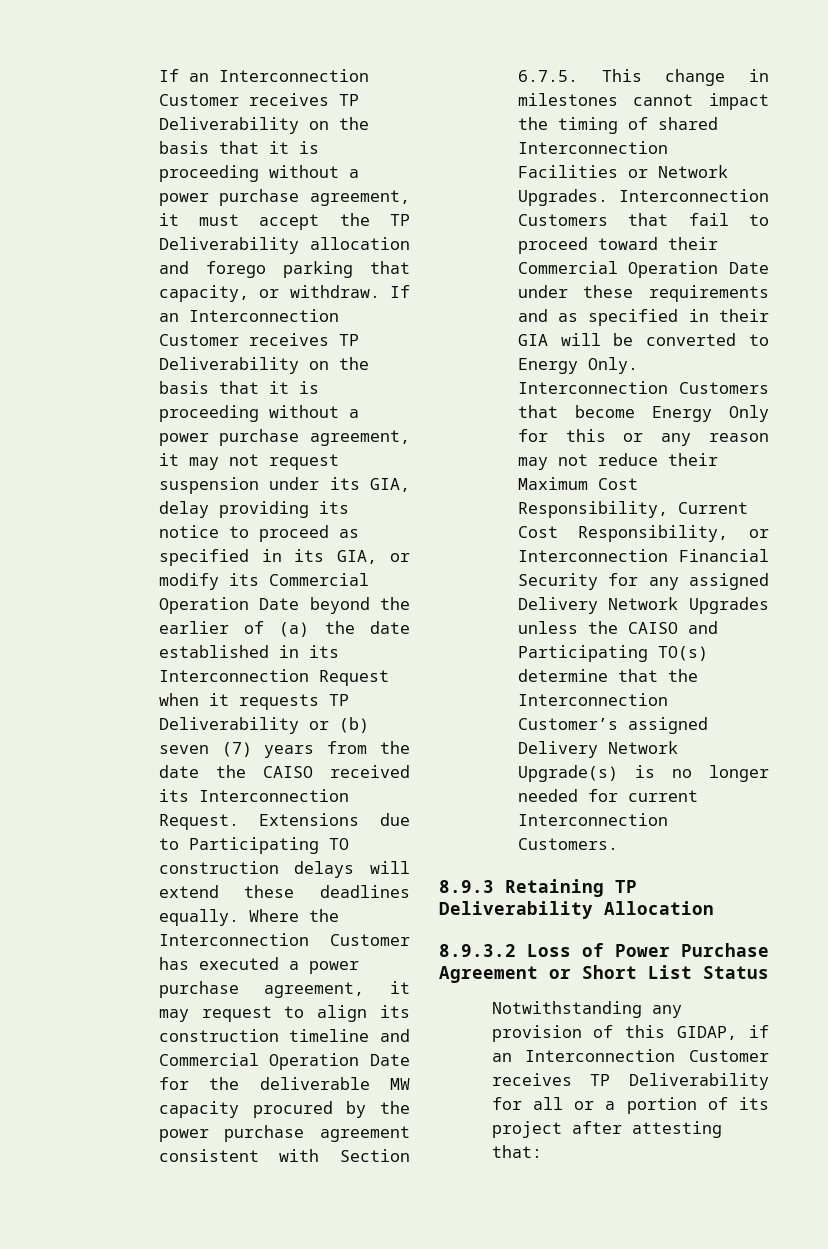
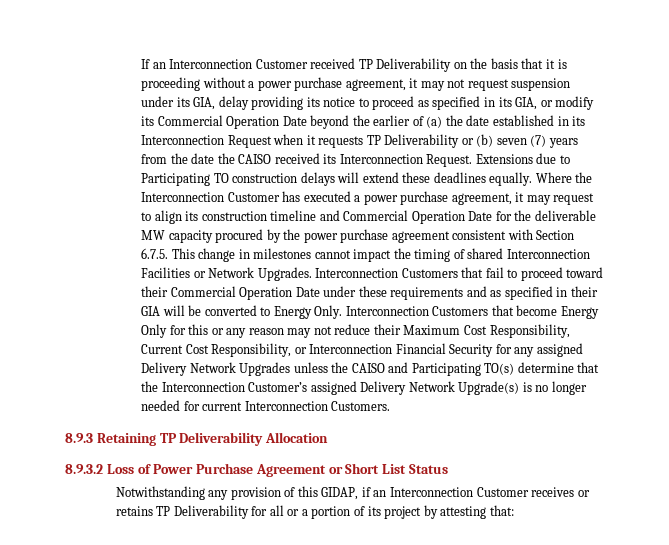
- If an Interconnection Customer receives TP Deliverability on the basis that it is proceeding without a power purchase agreement, it must accept the TP Deliverability allocation and forego parking that capacity, or withdraw. If an Interconnection Customer receives TP Deliverability on the basis that it is proceeding without a power purchase agreement, it may not request suspension under its GIA, delay providing its notice to proceed as specified in its GIA, or modify its Commercial Operation Date beyond the earlier of (a) the date established in its Interconnection Request when it requests TP Deliverability or (b) seven (7) years from the date the CAISO received its Interconnection Request.
+ If an Interconnection Customer received TP Deliverability on the basis that it is proceeding without a power purchase agreement, it may not request suspension under its GIA, delay providing its notice to proceed as specified in its GIA, or modify its Commercial Operation Date beyond the earlier of (a) the date established in its Interconnection Request when it requests TP Deliverability or (b) seven (7) years from the date the CAISO received its Interconnection Request.
- Notwithstanding any provision of this GIDAP, if an Interconnection Customer receives TP Deliverability for all or a portion of its project after attesting that:
+ Notwithstanding any provision of this GIDAP, if an Interconnection Customer receives or retains TP Deliverability for all or a portion of its project by attesting that:

